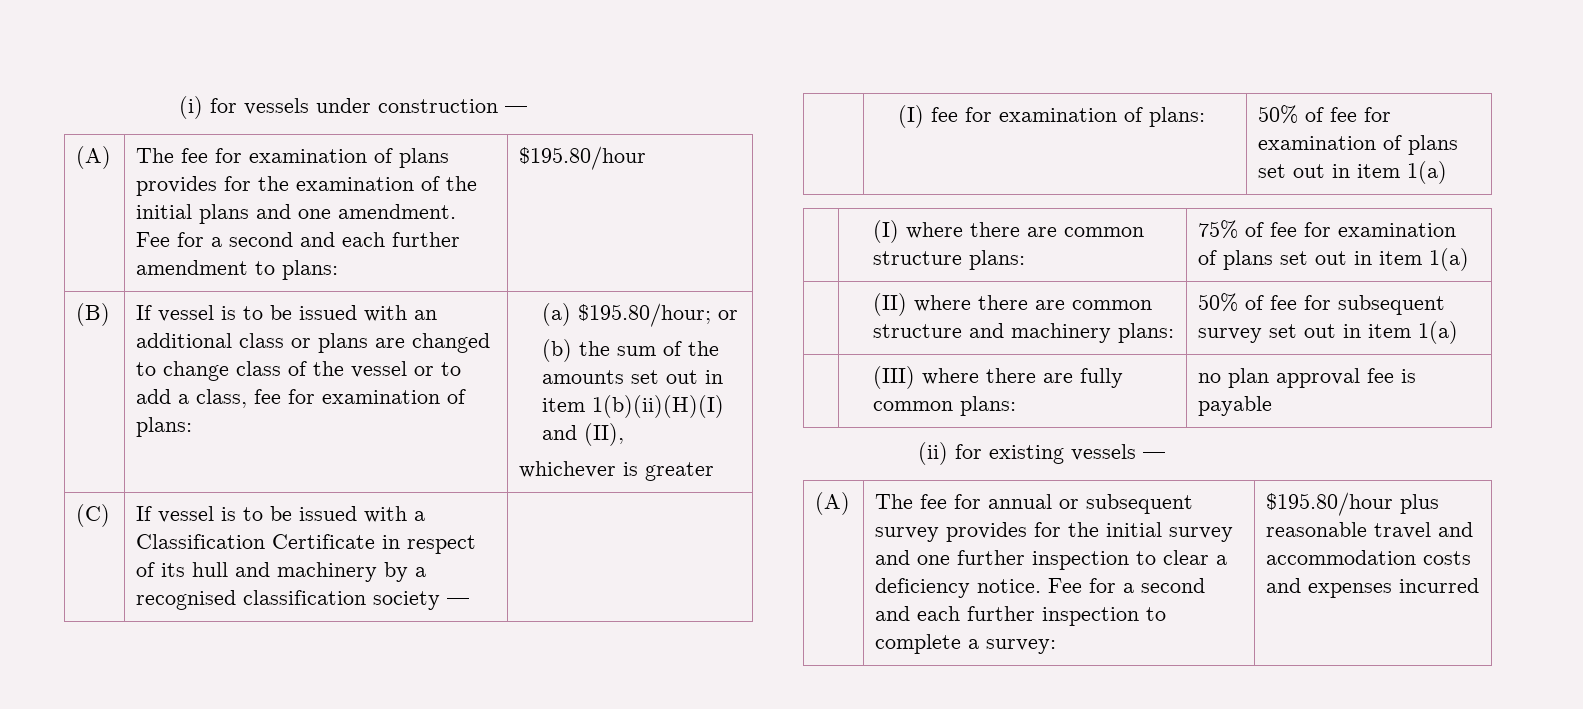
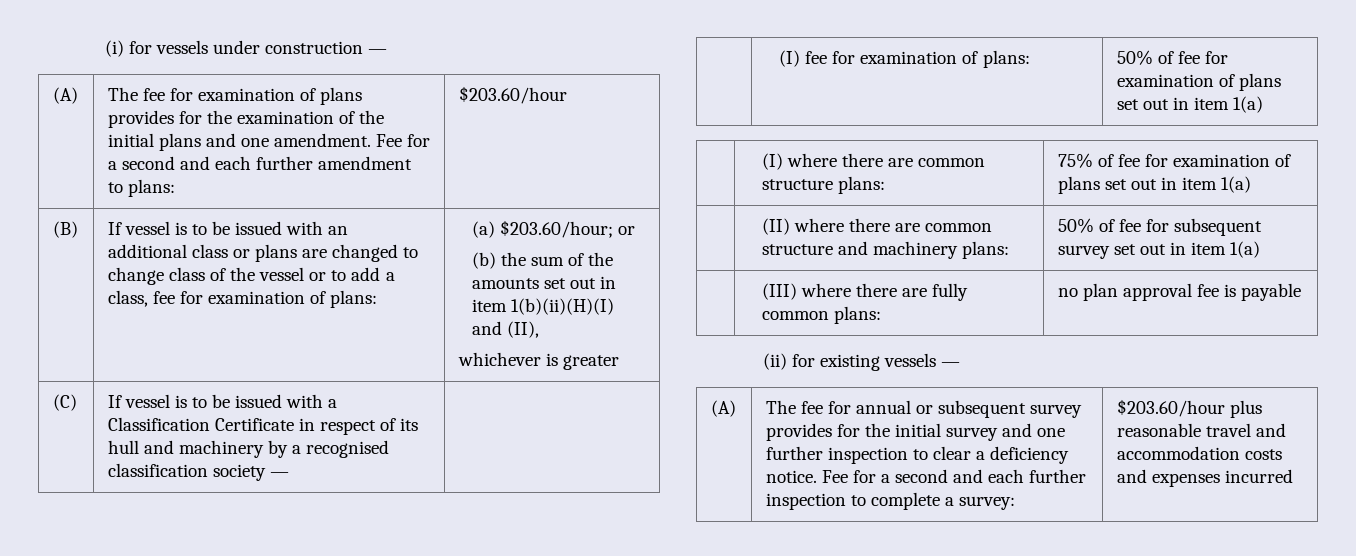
- (A) | The fee for examination of plans provides for the examination of the initial plans and one amendment. Fee for a second and each further amendment to plans: | $195.80/hour
+ (A) | The fee for examination of plans provides for the examination of the initial plans and one amendment. Fee for a second and each further amendment to plans: | $203.60/hour
- (a) $195.80/hour; or
+ (a) $203.60/hour; or
- $195.80/hour plus reasonable travel and accommodation costs and expenses incurred
+ $203.60/hour plus reasonable travel and accommodation costs and expenses incurred

